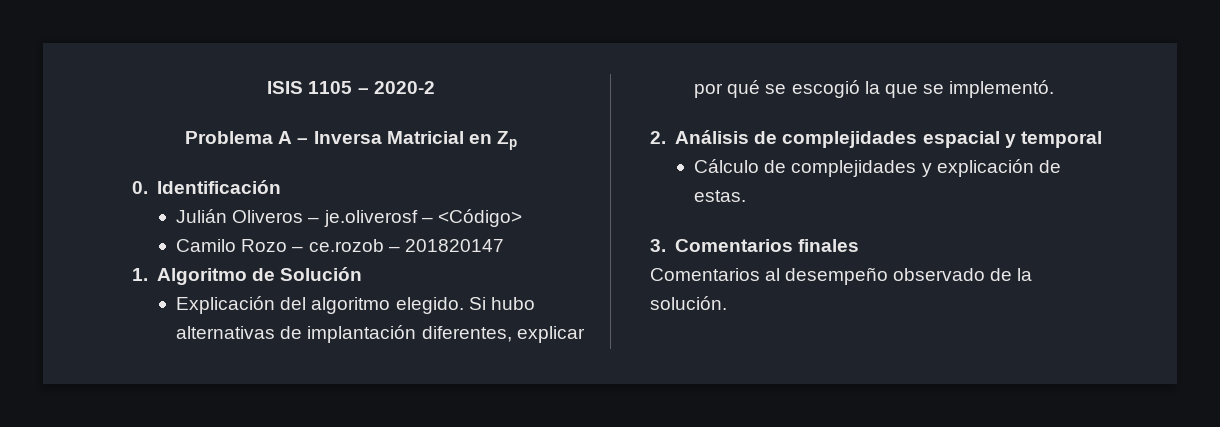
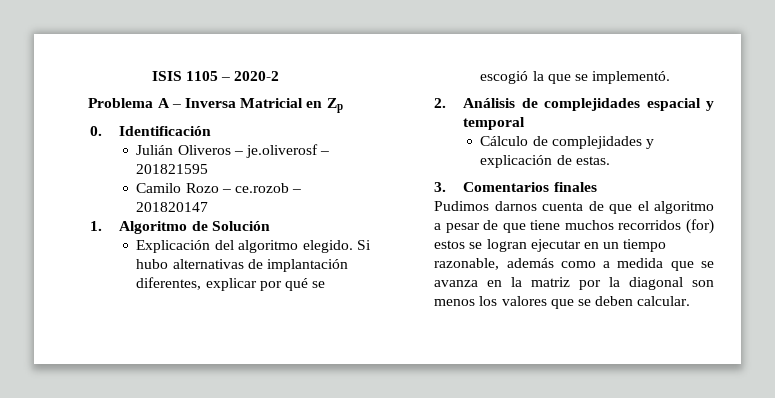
- Julián Oliveros – je.oliverosf – <Código>
+ Julián Oliveros – je.oliverosf – 201821595
- Comentarios al desempeño observado de la solución.
+ Pudimos darnos cuenta de que el algoritmo a pesar de que tiene muchos recorridos (for) estos se logran ejecutar en un tiempo razonable, además como a medida que se avanza en la matriz por la diagonal son menos los valores que se deben calcular.

